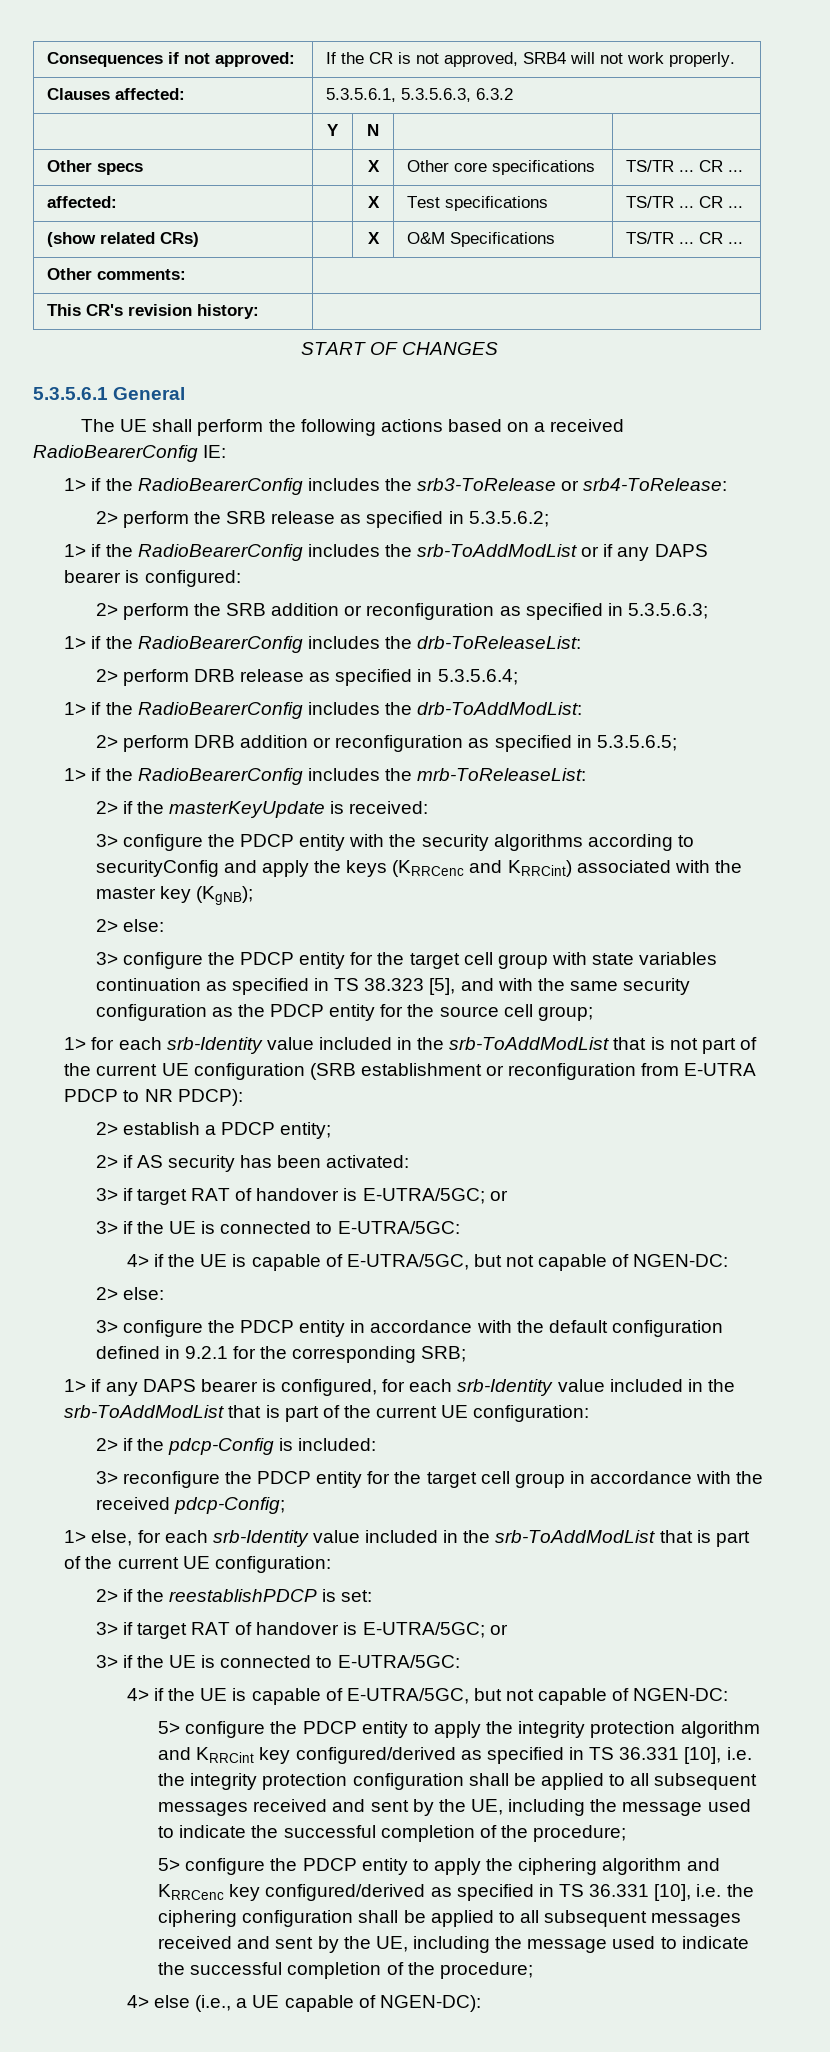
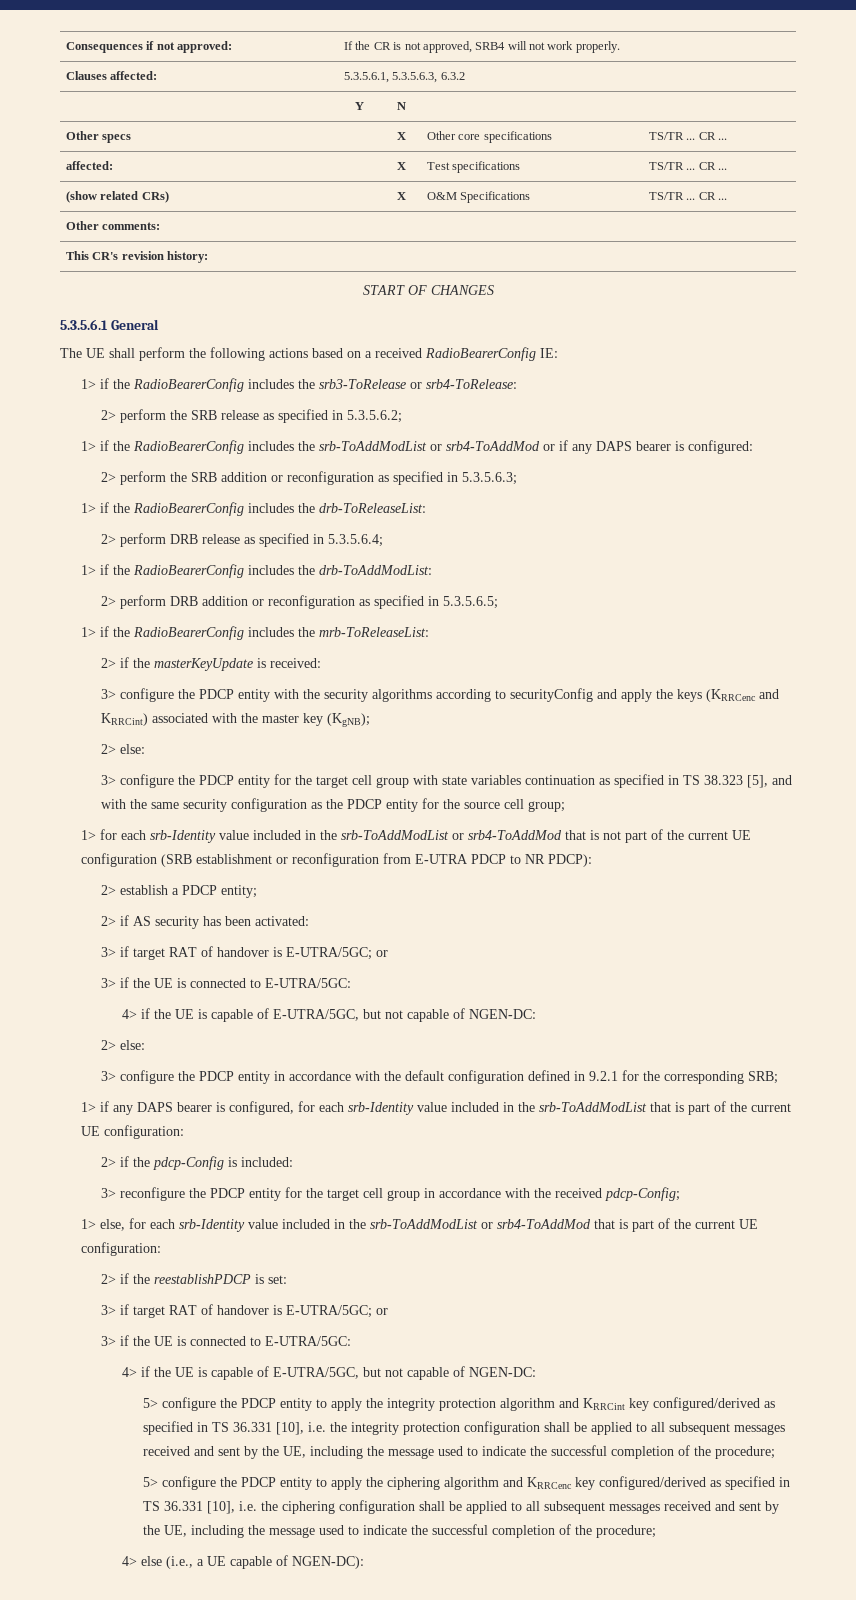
- 1> if the RadioBearerConfig includes the srb-ToAddModList or if any DAPS bearer is configured:
+ 1> if the RadioBearerConfig includes the srb-ToAddModList or srb4-ToAddMod or if any DAPS bearer is configured:
- 1> for each srb-Identity value included in the srb-ToAddModList that is not part of the current UE configuration (SRB establishment or reconfiguration from E-UTRA PDCP to NR PDCP):
+ 1> for each srb-Identity value included in the srb-ToAddModList or srb4-ToAddMod that is not part of the current UE configuration (SRB establishment or reconfiguration from E-UTRA PDCP to NR PDCP):
- 1> else, for each srb-Identity value included in the srb-ToAddModList that is part of the current UE configuration:
+ 1> else, for each srb-Identity value included in the srb-ToAddModList or srb4-ToAddMod that is part of the current UE configuration:

